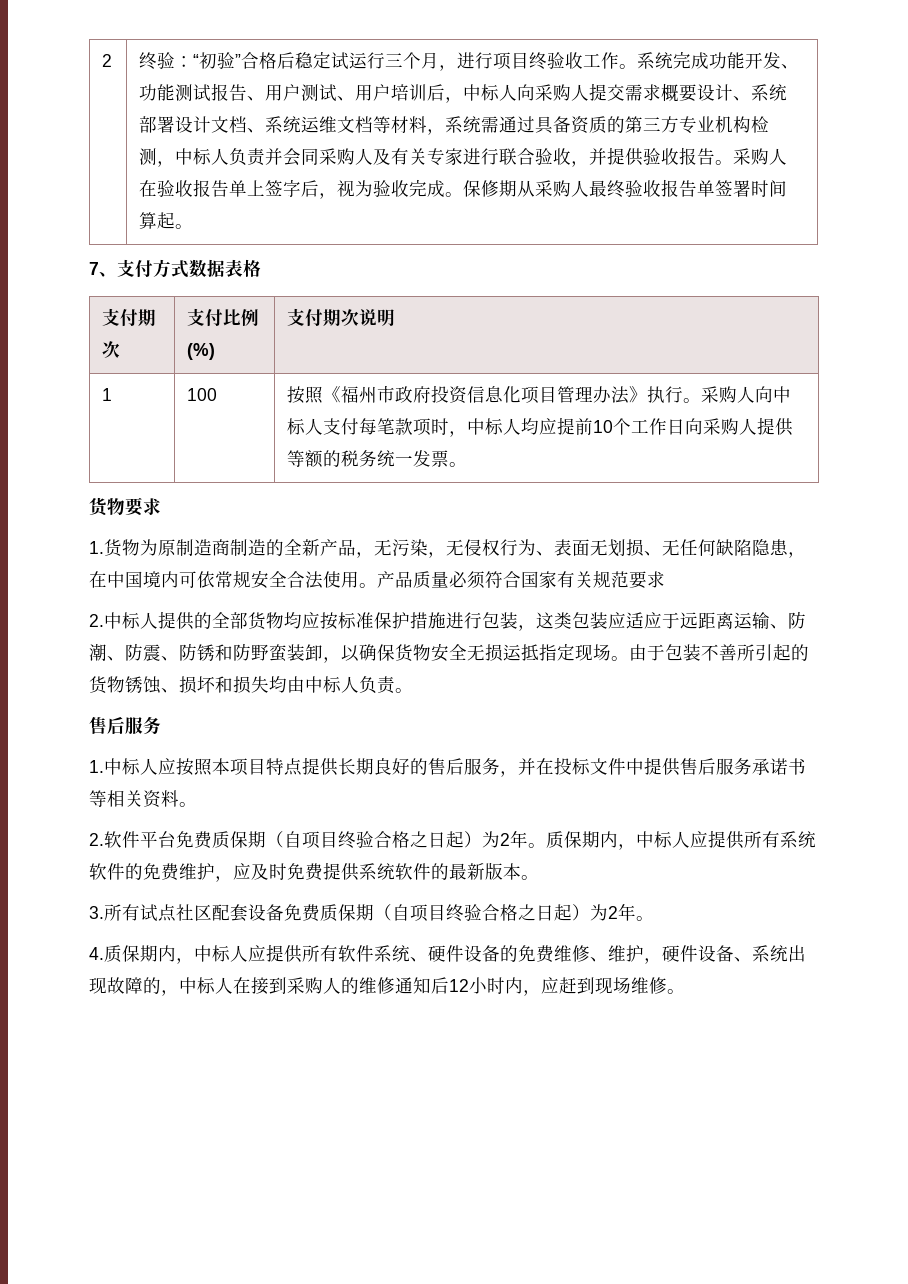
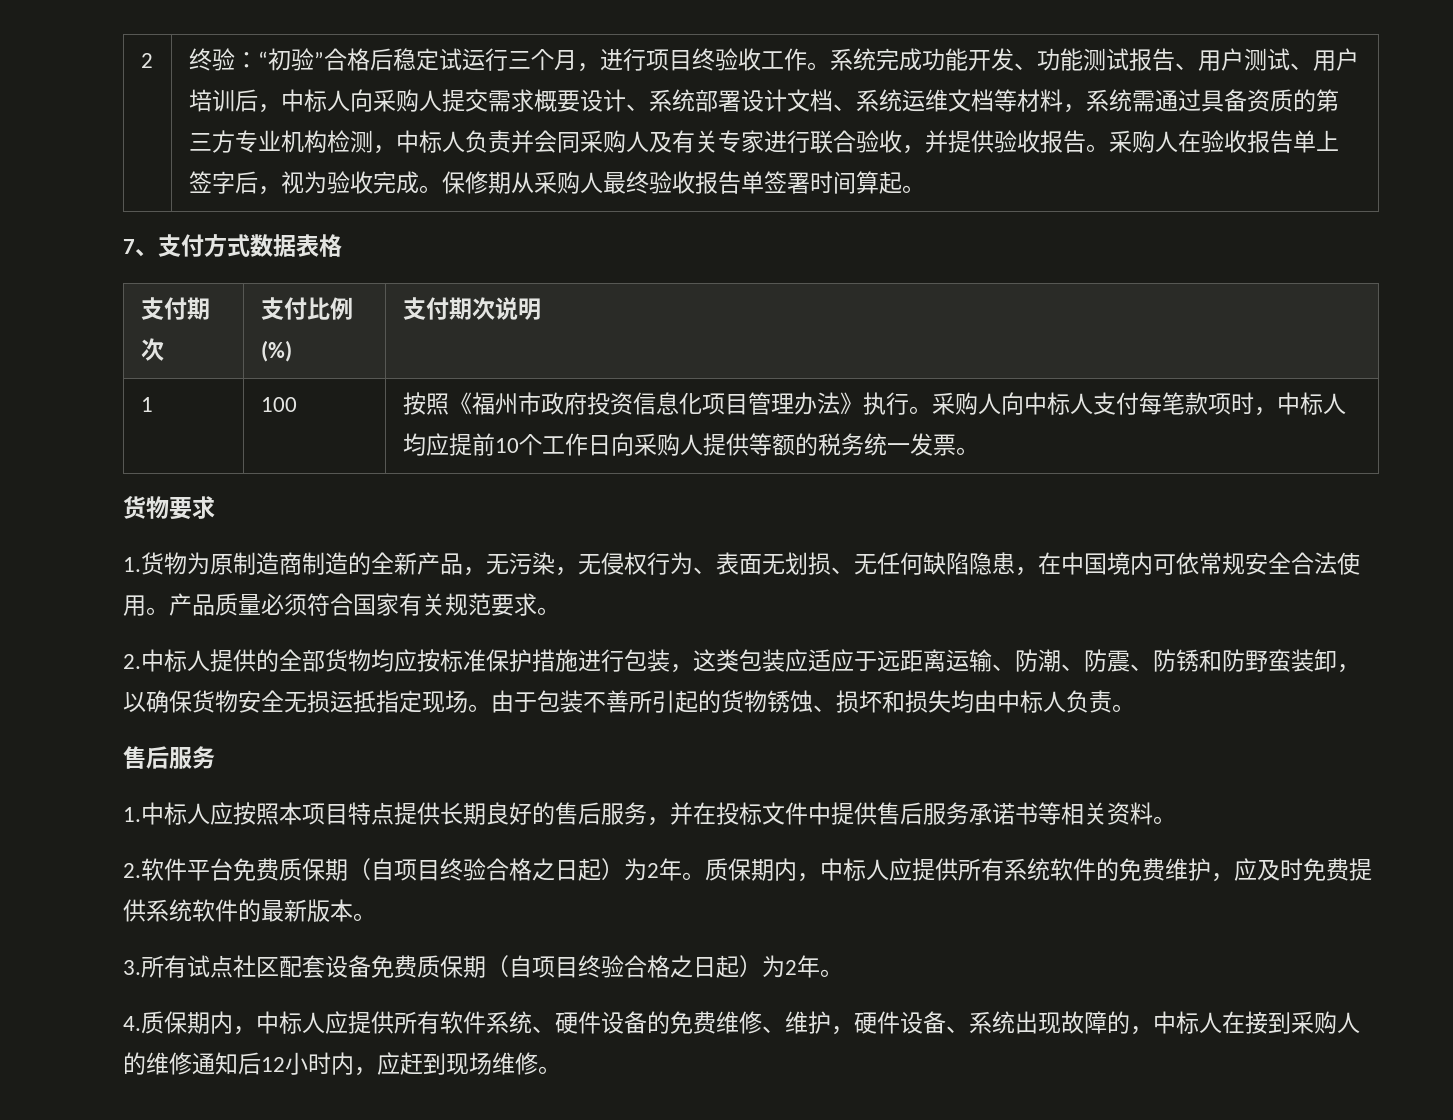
- 产品质量必须符合国家有关规范要求
+ 产品质量必须符合国家有关规范要求。

